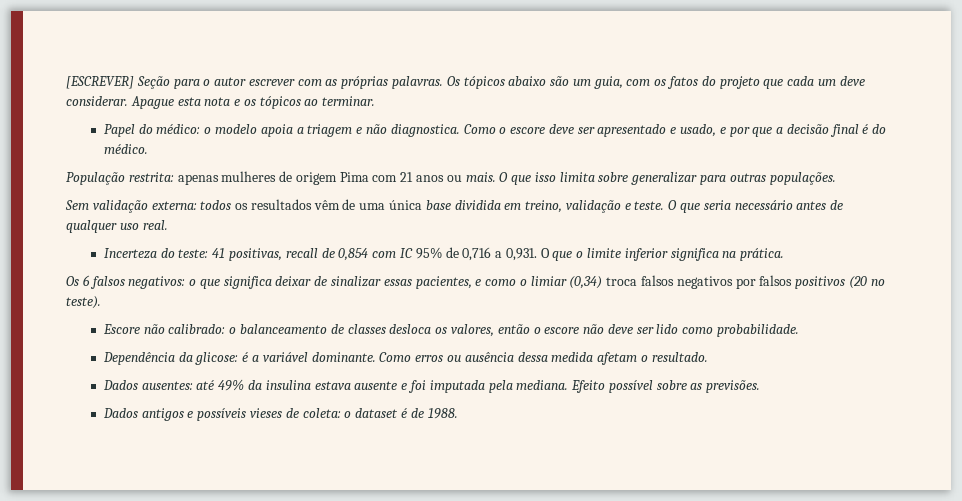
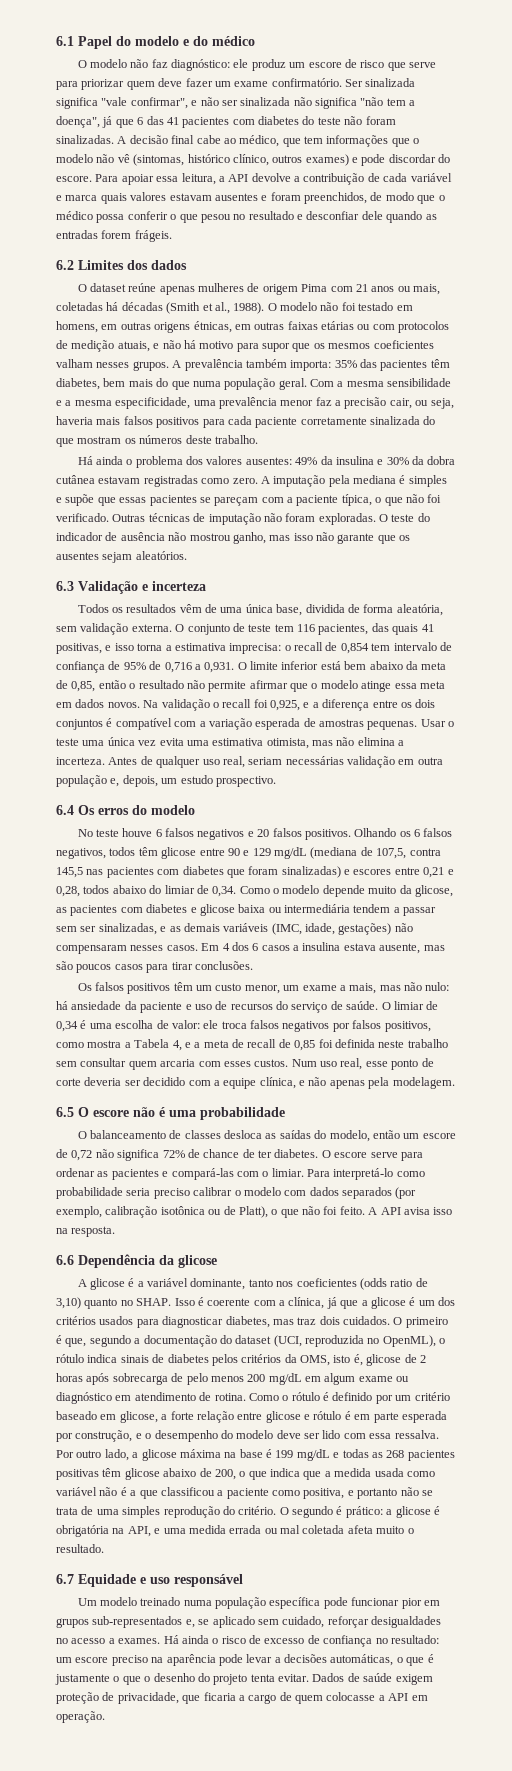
- [ESCREVER] Seção para o autor escrever com as próprias palavras. Os tópicos abaixo são um guia, com os fatos do projeto que cada um deve considerar. Apague esta nota e os tópicos ao terminar.
- Papel do médico: o modelo apoia a triagem e não diagnostica. Como o escore deve ser apresentado e usado, e por que a decisão final é do médico.
- População restrita: apenas mulheres de origem Pima com 21 anos ou mais. O que isso limita sobre generalizar para outras populações.
- Sem validação externa: todos os resultados vêm de uma única base dividida em treino, validação e teste. O que seria necessário antes de qualquer uso real.
- Incerteza do teste: 41 positivas, recall de 0,854 com IC 95% de 0,716 a 0,931.
+ 6.1 Papel do modelo e do médico
+ O modelo não faz diagnóstico: ele produz um escore de risco que serve para priorizar quem deve fazer um exame confirmatório. Ser sinalizada significa "vale confirmar", e não ser sinalizada não significa "não tem a doença", já que 6 das 41 pacientes com diabetes do teste não foram sinalizadas. A decisão final cabe ao médico, que tem informações que o modelo não vê (sintomas, histórico clínico, outros exames) e pode discordar do escore. Para apoiar essa leitura, a API devolve a contribuição de cada variável e marca quais valores estavam ausentes e foram preenchidos, de modo que o médico possa conferir o que pesou no resultado e desconfiar dele quando as entradas forem frágeis.
+ 6.2 Limites dos dados
+ O dataset reúne apenas mulheres de origem Pima com 21 anos ou mais, coletadas há décadas (Smith et al., 1988). O modelo não foi testado em homens, em outras origens étnicas, em outras faixas etárias ou com protocolos de medição atuais, e não há motivo para supor que os mesmos coeficientes valham nesses grupos. A prevalência também importa: 35% das pacientes têm diabetes, bem mais do que numa população geral. Com a mesma sensibilidade e a mesma especificidade, uma prevalência menor faz a precisão cair, ou seja, haveria mais falsos positivos para cada paciente corretamente sinalizada do que mostram os números deste trabalho.
+ Há ainda o problema dos valores ausentes: 49% da insulina e 30% da dobra cutânea estavam registradas como zero. A imputação pela mediana é simples e supõe que essas pacientes se pareçam com a paciente típica, o que não foi verificado. Outras técnicas de imputação não foram exploradas. O teste do indicador de ausência não mostrou ganho, mas isso não garante que os ausentes sejam aleatórios.
+ 6.3 Validação e incerteza
+ Todos os resultados vêm de uma única base, dividida de forma aleatória, sem validação externa. O conjunto de teste tem 116 pacientes, das quais 41 positivas, e isso torna a estimativa imprecisa: o recall de 0,854 tem intervalo de confiança de 95% de 0,716 a 0,931.
- O que o limite inferior significa na prática.
- Os 6 falsos negativos: o que significa deixar de sinalizar essas pacientes, e como o limiar (0,34) troca falsos negativos por falsos positivos (20 no teste).
- Escore não calibrado: o balanceamento de classes desloca os valores, então o escore não deve ser lido como probabilidade.
- Dependência da glicose: é a variável dominante. Como erros ou ausência dessa medida afetam o resultado.
- Dados ausentes: até 49% da insulina estava ausente e foi imputada pela mediana. Efeito possível sobre as previsões.
- Dados antigos e possíveis vieses de coleta: o dataset é de 1988.
+ O limite inferior está bem abaixo da meta de 0,85, então o resultado não permite afirmar que o modelo atinge essa meta em dados novos. Na validação o recall foi 0,925, e a diferença entre os dois conjuntos é compatível com a variação esperada de amostras pequenas. Usar o teste uma única vez evita uma estimativa otimista, mas não elimina a incerteza. Antes de qualquer uso real, seriam necessárias validação em outra população e, depois, um estudo prospectivo.
+ 6.4 Os erros do modelo
+ No teste houve 6 falsos negativos e 20 falsos positivos. Olhando os 6 falsos negativos, todos têm glicose entre 90 e 129 mg/dL (mediana de 107,5, contra 145,5 nas pacientes com diabetes que foram sinalizadas) e escores entre 0,21 e 0,28, todos abaixo do limiar de 0,34. Como o modelo depende muito da glicose, as pacientes com diabetes e glicose baixa ou intermediária tendem a passar sem ser sinalizadas, e as demais variáveis (IMC, idade, gestações) não compensaram nesses casos. Em 4 dos 6 casos a insulina estava ausente, mas são poucos casos para tirar conclusões.
+ Os falsos positivos têm um custo menor, um exame a mais, mas não nulo: há ansiedade da paciente e uso de recursos do serviço de saúde. O limiar de 0,34 é uma escolha de valor: ele troca falsos negativos por falsos positivos, como mostra a Tabela 4, e a meta de recall de 0,85 foi definida neste trabalho sem consultar quem arcaria com esses custos. Num uso real, esse ponto de corte deveria ser decidido com a equipe clínica, e não apenas pela modelagem.
+ 6.5 O escore não é uma probabilidade
+ O balanceamento de classes desloca as saídas do modelo, então um escore de 0,72 não significa 72% de chance de ter diabetes. O escore serve para ordenar as pacientes e compará-las com o limiar. Para interpretá-lo como probabilidade seria preciso calibrar o modelo com dados separados (por exemplo, calibração isotônica ou de Platt), o que não foi feito. A API avisa isso na resposta.
+ 6.6 Dependência da glicose
+ A glicose é a variável dominante, tanto nos coeficientes (odds ratio de 3,10) quanto no SHAP. Isso é coerente com a clínica, já que a glicose é um dos critérios usados para diagnosticar diabetes, mas traz dois cuidados. O primeiro é que, segundo a documentação do dataset (UCI, reproduzida no OpenML), o rótulo indica sinais de diabetes pelos critérios da OMS, isto é, glicose de 2 horas após sobrecarga de pelo menos 200 mg/dL em algum exame ou diagnóstico em atendimento de rotina. Como o rótulo é definido por um critério baseado em glicose, a forte relação entre glicose e rótulo é em parte esperada por construção, e o desempenho do modelo deve ser lido com essa ressalva. Por outro lado, a glicose máxima na base é 199 mg/dL e todas as 268 pacientes positivas têm glicose abaixo de 200, o que indica que a medida usada como variável não é a que classificou a paciente como positiva, e portanto não se trata de uma simples reprodução do critério. O segundo é prático: a glicose é obrigatória na API, e uma medida errada ou mal coletada afeta muito o resultado.
+ 6.7 Equidade e uso responsável
+ Um modelo treinado numa população específica pode funcionar pior em grupos sub-representados e, se aplicado sem cuidado, reforçar desigualdades no acesso a exames. Há ainda o risco de excesso de confiança no resultado: um escore preciso na aparência pode levar a decisões automáticas, o que é justamente o que o desenho do projeto tenta evitar. Dados de saúde exigem proteção de privacidade, que ficaria a cargo de quem colocasse a API em operação.

